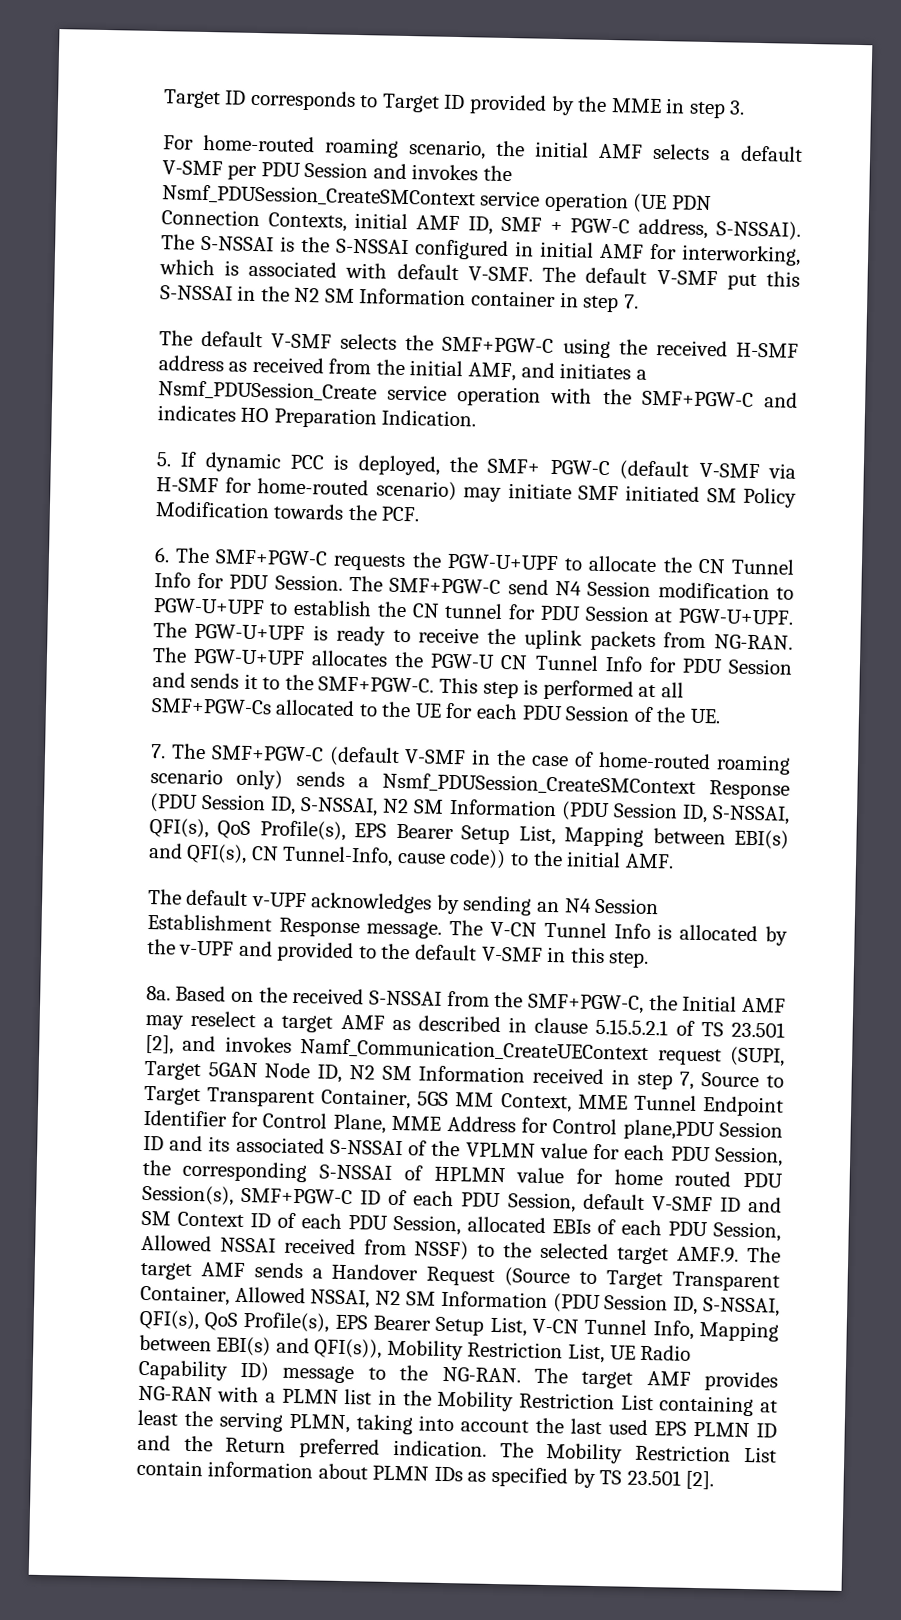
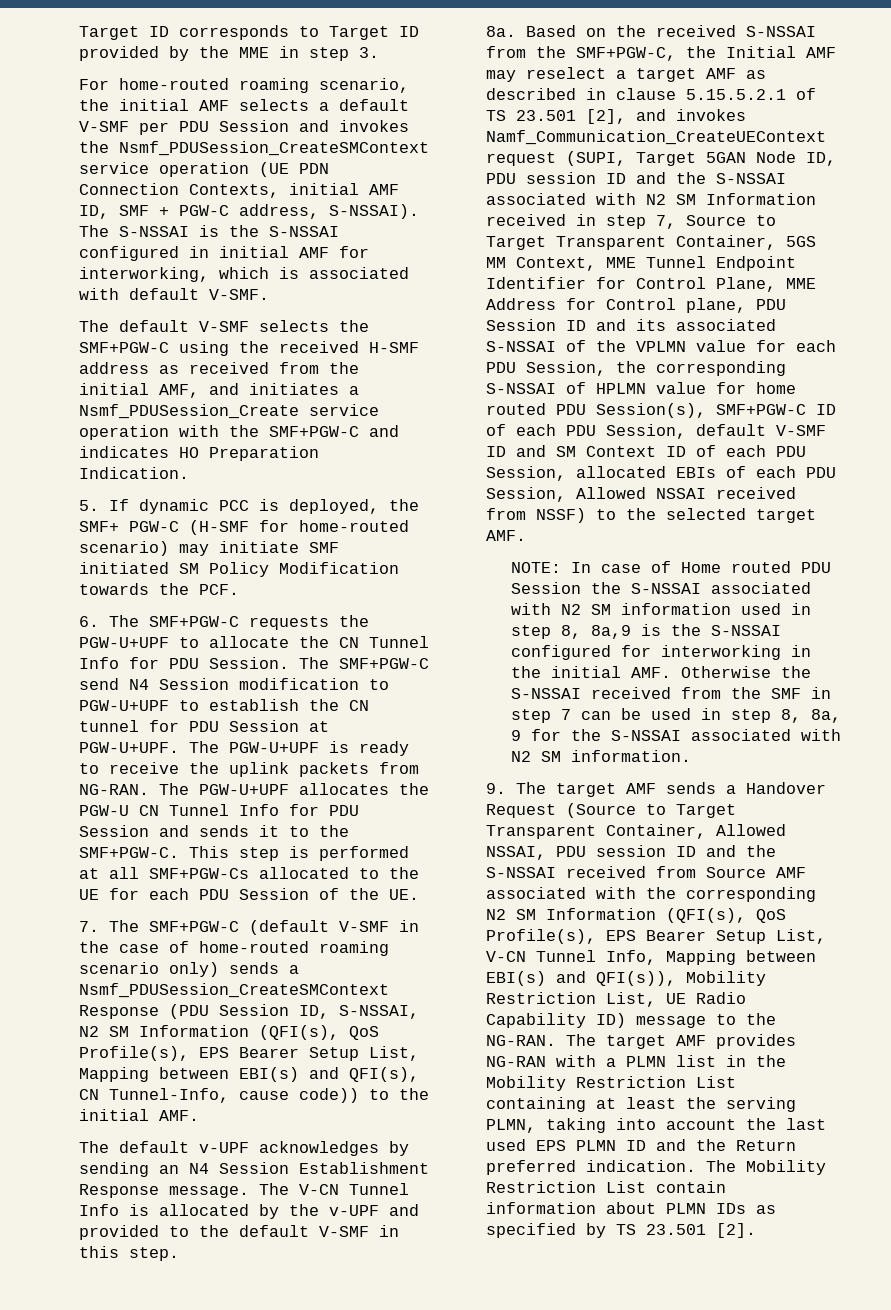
- The default V-SMF put this S-NSSAI in the N2 SM Information container in step 7.
- 5. If dynamic PCC is deployed, the SMF+ PGW-C (default V-SMF via H-SMF for home-routed scenario) may initiate SMF initiated SM Policy Modification towards the PCF.
+ 5. If dynamic PCC is deployed, the SMF+ PGW-C (H-SMF for home-routed scenario) may initiate SMF initiated SM Policy Modification towards the PCF.
- 7. The SMF+PGW-C (default V-SMF in the case of home-routed roaming scenario only) sends a Nsmf_PDUSession_CreateSMContext Response (PDU Session ID, S-NSSAI, N2 SM Information (PDU Session ID, S-NSSAI, QFI(s), QoS Profile(s), EPS Bearer Setup List, Mapping between EBI(s) and QFI(s), CN Tunnel-Info, cause code)) to the initial AMF.
+ 7. The SMF+PGW-C (default V-SMF in the case of home-routed roaming scenario only) sends a Nsmf_PDUSession_CreateSMContext Response (PDU Session ID, S-NSSAI, N2 SM Information (QFI(s), QoS Profile(s), EPS Bearer Setup List, Mapping between EBI(s) and QFI(s), CN Tunnel-Info, cause code)) to the initial AMF.
- Based on the received S-NSSAI from the SMF+PGW-C, the Initial AMF may reselect a target AMF as described in clause 5.15.5.2.1 of TS 23.501 [2], and invokes Namf_Communication_CreateUEContext request (SUPI, Target 5GAN Node ID, N2 SM Information received in step 7, Source to Target Transparent Container, 5GS MM Context, MME Tunnel Endpoint Identifier for Control Plane, MME Address for Control plane,PDU Session ID and its associated S-NSSAI of the VPLMN value for each PDU Session, the corresponding S-NSSAI of HPLMN value for home routed PDU Session(s), SMF+PGW-C ID of each PDU Session, default V-SMF ID and SM Context ID of each PDU Session, allocated EBIs of each PDU Session, Allowed NSSAI received from NSSF) to the selected target AMF.9. The target AMF sends a Handover Request (Source to Target Transparent Container, Allowed NSSAI, N2 SM Information (PDU Session ID, S-NSSAI, QFI(s), QoS Profile(s), EPS Bearer Setup List, V-CN Tunnel Info, Mapping between EBI(s) and QFI(s)), Mobility Restriction List, UE Radio Capability ID) message to the NG-RAN.
+ Based on the received S-NSSAI from the SMF+PGW-C, the Initial AMF may reselect a target AMF as described in clause 5.15.5.2.1 of TS 23.501 [2], and invokes Namf_Communication_CreateUEContext request (SUPI, Target 5GAN Node ID, PDU session ID and the S-NSSAI associated with N2 SM Information received in step 7, Source to Target Transparent Container, 5GS MM Context, MME Tunnel Endpoint Identifier for Control Plane, MME Address for Control plane, PDU Session ID and its associated S-NSSAI of the VPLMN value for each PDU Session, the corresponding S-NSSAI of HPLMN value for home routed PDU Session(s), SMF+PGW-C ID of each PDU Session, default V-SMF ID and SM Context ID of each PDU Session, allocated EBIs of each PDU Session, Allowed NSSAI received from NSSF) to the selected target AMF.
+ NOTE: In case of Home routed PDU Session the S-NSSAI associated with N2 SM information used in step 8, 8a,9 is the S-NSSAI configured for interworking in the initial AMF. Otherwise the S-NSSAI received from the SMF in step 7 can be used in step 8, 8a, 9 for the S-NSSAI associated with N2 SM information.
+ 9. The target AMF sends a Handover Request (Source to Target Transparent Container, Allowed NSSAI, PDU session ID and the S-NSSAI received from Source AMF associated with the corresponding N2 SM Information (QFI(s), QoS Profile(s), EPS Bearer Setup List, V-CN Tunnel Info, Mapping between EBI(s) and QFI(s)), Mobility Restriction List, UE Radio Capability ID) message to the NG-RAN.

